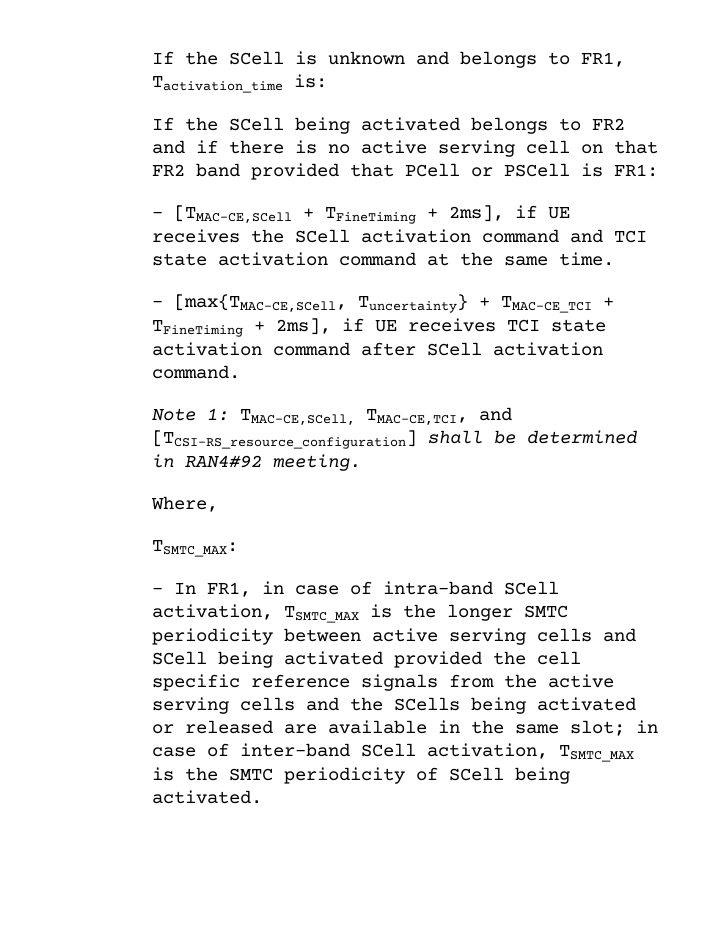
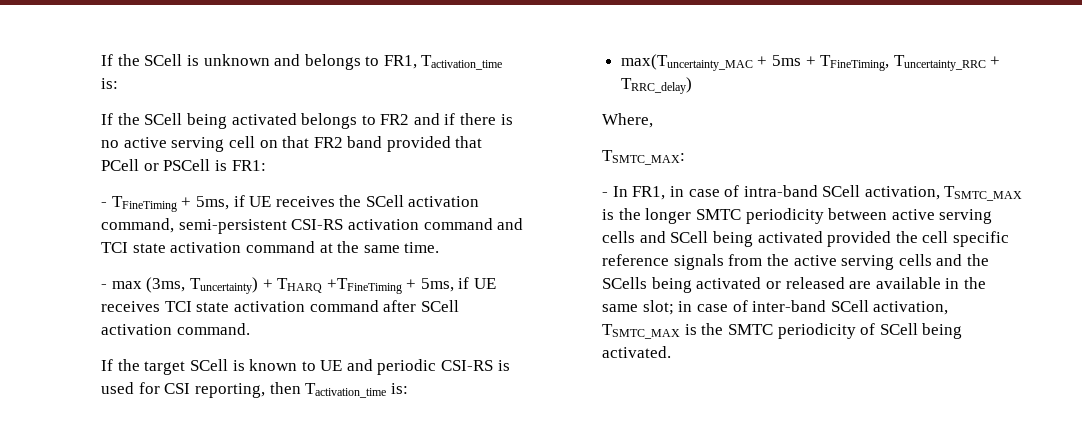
- - [TMAC-CE,SCell + TFineTiming + 2ms], if UE receives the SCell activation command and TCI state activation command at the same time.
+ - TFineTiming + 5ms, if UE receives the SCell activation command, semi-persistent CSI-RS activation command and TCI state activation command at the same time.
- - [max{TMAC-CE,SCell, Tuncertainty} + TMAC-CE_TCI + TFineTiming + 2ms], if UE receives TCI state activation command after SCell activation command.
+ - max (3ms, Tuncertainty) + THARQ +TFineTiming + 5ms, if UE receives TCI state activation command after SCell activation command.
- Note 1: TMAC-CE,SCell, TMAC-CE,TCI, and [TCSI-RS_resource_configuration] shall be determined in RAN4#92 meeting.
+ If the target SCell is known to UE and periodic CSI-RS is used for CSI reporting, then Tactivation_time is:
+ max(Tuncertainty_MAC + 5ms + TFineTiming, Tuncertainty_RRC + TRRC_delay)

